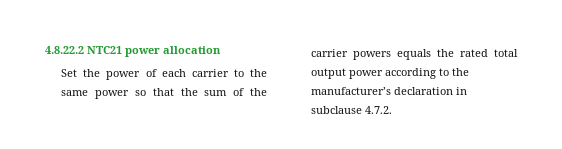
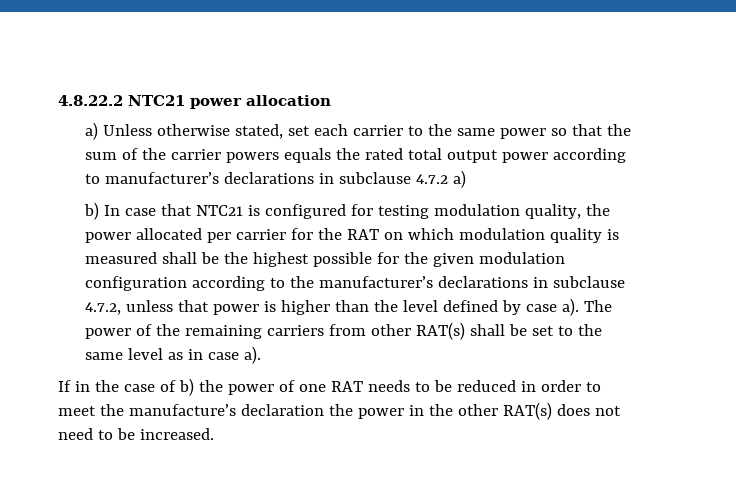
- Set the power of each carrier to the same power so that the sum of the carrier powers equals the rated total output power according to the manufacturer’s declaration in subclause 4.7.2.
+ a) Unless otherwise stated, set each carrier to the same power so that the sum of the carrier powers equals the rated total output power according to manufacturer’s declarations in subclause 4.7.2 a)
+ b) In case that NTC21 is configured for testing modulation quality, the power allocated per carrier for the RAT on which modulation quality is measured shall be the highest possible for the given modulation configuration according to the manufacturer’s declarations in subclause 4.7.2, unless that power is higher than the level defined by case a). The power of the remaining carriers from other RAT(s) shall be set to the same level as in case a).
+ If in the case of b) the power of one RAT needs to be reduced in order to meet the manufacture’s declaration the power in the other RAT(s) does not need to be increased.

